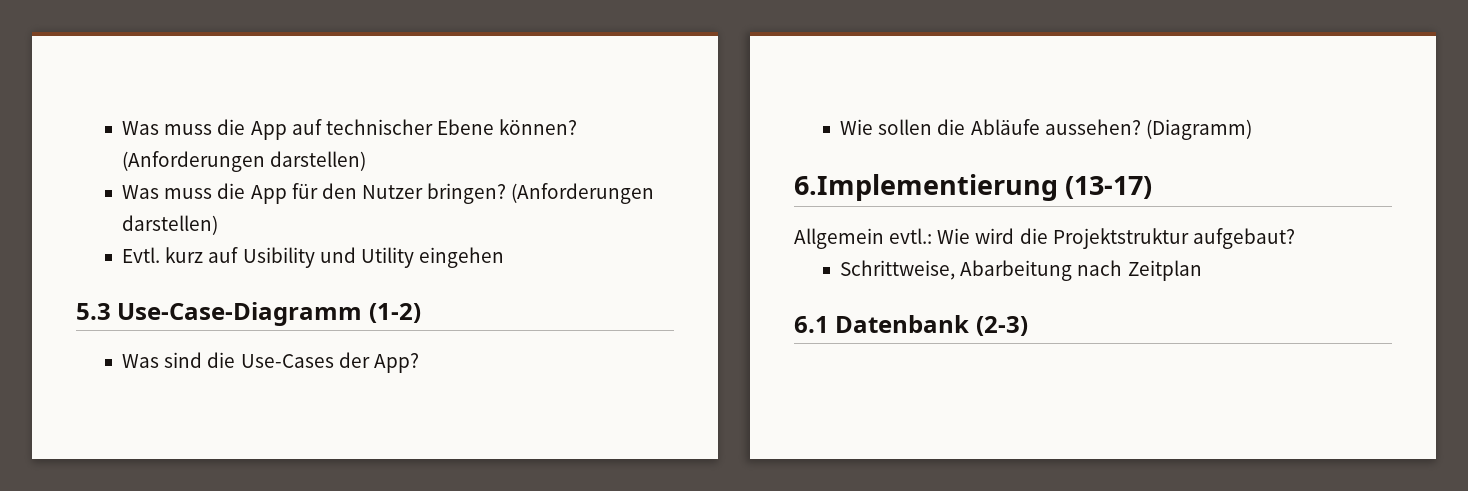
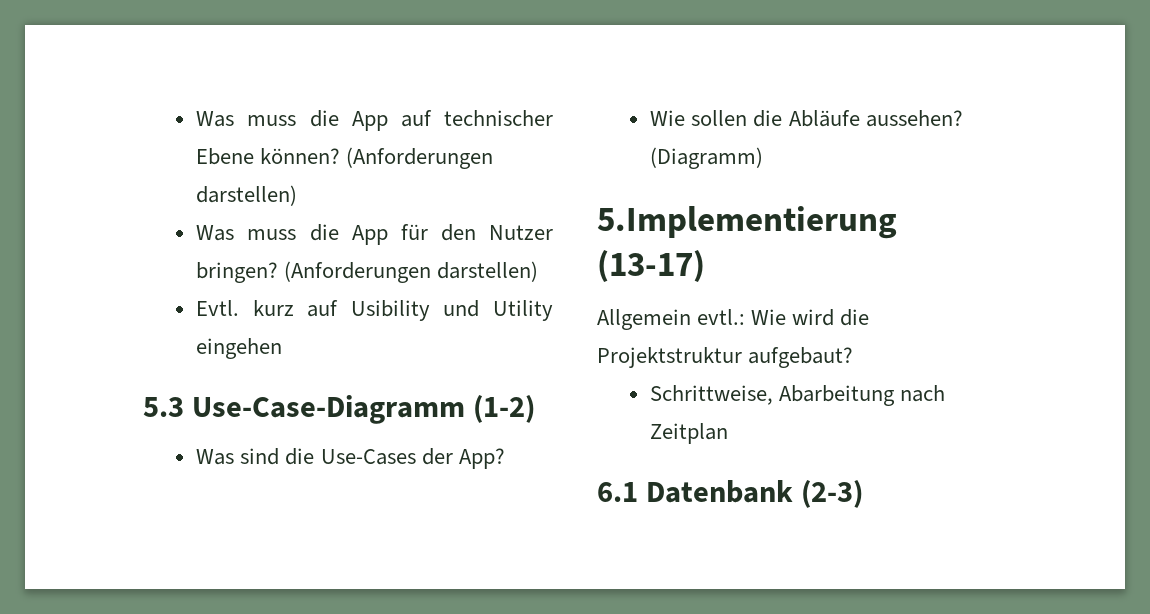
- 6.Implementierung (13-17)
+ 5.Implementierung (13-17)

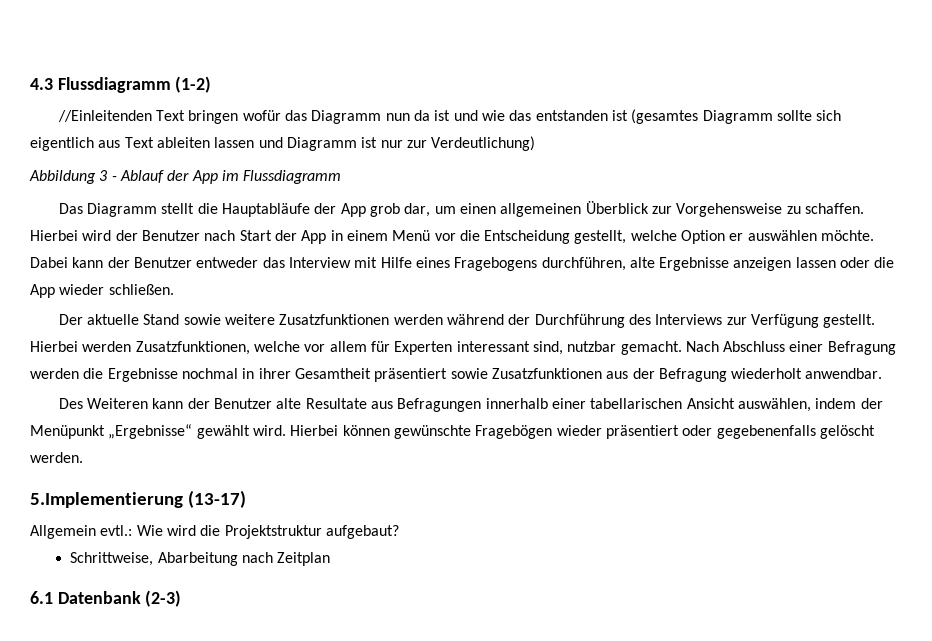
- Was muss die App auf technischer Ebene können? (Anforderungen darstellen)
- Was muss die App für den Nutzer bringen? (Anforderungen darstellen)
- Evtl. kurz auf Usibility und Utility eingehen
- 5.3 Use-Case-Diagramm (1-2)
- Was sind die Use-Cases der App?
- Wie sollen die Abläufe aussehen? (Diagramm)
+ 4.3 Flussdiagramm (1-2)
+ //Einleitenden Text bringen wofür das Diagramm nun da ist und wie das entstanden ist (gesamtes Diagramm sollte sich eigentlich aus Text ableiten lassen und Diagramm ist nur zur Verdeutlichung)
+ Abbildung 3 - Ablauf der App im Flussdiagramm
+ Das Diagramm stellt die Hauptabläufe der App grob dar, um einen allgemeinen Überblick zur Vorgehensweise zu schaffen. Hierbei wird der Benutzer nach Start der App in einem Menü vor die Entscheidung gestellt, welche Option er auswählen möchte. Dabei kann der Benutzer entweder das Interview mit Hilfe eines Fragebogens durchführen, alte Ergebnisse anzeigen lassen oder die App wieder schließen.
+ Der aktuelle Stand sowie weitere Zusatzfunktionen werden während der Durchführung des Interviews zur Verfügung gestellt. Hierbei werden Zusatzfunktionen, welche vor allem für Experten interessant sind, nutzbar gemacht. Nach Abschluss einer Befragung werden die Ergebnisse nochmal in ihrer Gesamtheit präsentiert sowie Zusatzfunktionen aus der Befragung wiederholt anwendbar.
+ Des Weiteren kann der Benutzer alte Resultate aus Befragungen innerhalb einer tabellarischen Ansicht auswählen, indem der Menüpunkt „Ergebnisse“ gewählt wird. Hierbei können gewünschte Fragebögen wieder präsentiert oder gegebenenfalls gelöscht werden.

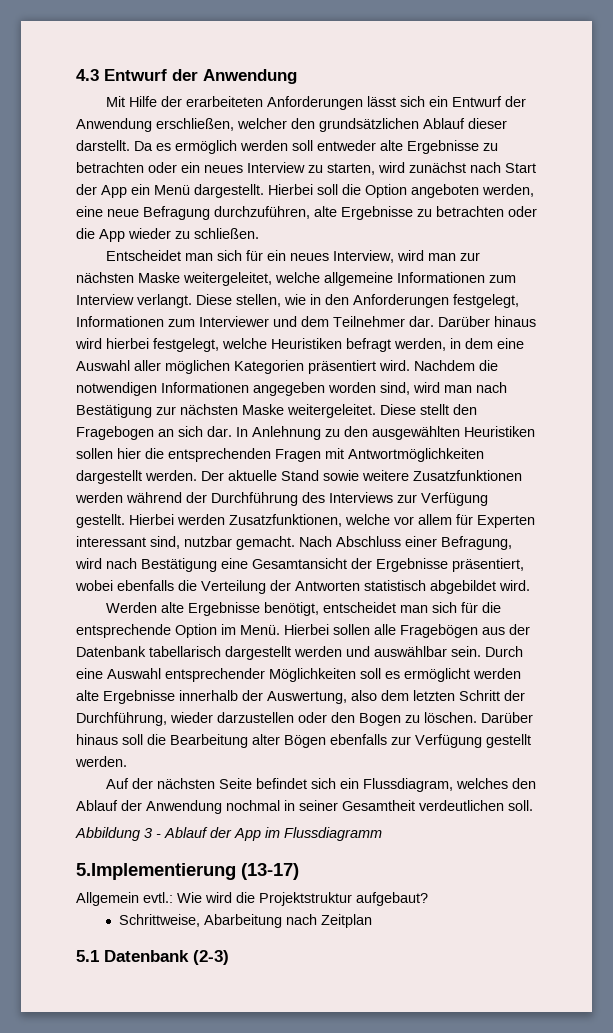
- 4.3 Flussdiagramm (1-2)
- //Einleitenden Text bringen wofür das Diagramm nun da ist und wie das entstanden ist (gesamtes Diagramm sollte sich eigentlich aus Text ableiten lassen und Diagramm ist nur zur Verdeutlichung)
- Abbildung 3 - Ablauf der App im Flussdiagramm
- Das Diagramm stellt die Hauptabläufe der App grob dar, um einen allgemeinen Überblick zur Vorgehensweise zu schaffen. Hierbei wird der Benutzer nach Start der App in einem Menü vor die Entscheidung gestellt, welche Option er auswählen möchte. Dabei kann der Benutzer entweder das Interview mit Hilfe eines Fragebogens durchführen, alte Ergebnisse anzeigen lassen oder die App wieder schließen.
+ 4.3 Entwurf der Anwendung
+ Mit Hilfe der erarbeiteten Anforderungen lässt sich ein Entwurf der Anwendung erschließen, welcher den grundsätzlichen Ablauf dieser darstellt. Da es ermöglich werden soll entweder alte Ergebnisse zu betrachten oder ein neues Interview zu starten, wird zunächst nach Start der App ein Menü dargestellt. Hierbei soll die Option angeboten werden, eine neue Befragung durchzuführen, alte Ergebnisse zu betrachten oder die App wieder zu schließen.
+ Entscheidet man sich für ein neues Interview, wird man zur nächsten Maske weitergeleitet, welche allgemeine Informationen zum Interview verlangt. Diese stellen, wie in den Anforderungen festgelegt, Informationen zum Interviewer und dem Teilnehmer dar. Darüber hinaus wird hierbei festgelegt, welche Heuristiken befragt werden, in dem eine Auswahl aller möglichen Kategorien präsentiert wird. Nachdem die notwendigen Informationen angegeben worden sind, wird man nach Bestätigung zur nächsten Maske weitergeleitet. Diese stellt den Fragebogen an sich dar. In Anlehnung zu den ausgewählten Heuristiken sollen hier die entsprechenden Fragen mit Antwortmöglichkeiten dargestellt werden.
- Nach Abschluss einer Befragung werden die Ergebnisse nochmal in ihrer Gesamtheit präsentiert sowie Zusatzfunktionen aus der Befragung wiederholt anwendbar.
- Des Weiteren kann der Benutzer alte Resultate aus Befragungen innerhalb einer tabellarischen Ansicht auswählen, indem der Menüpunkt „Ergebnisse“ gewählt wird. Hierbei können gewünschte Fragebögen wieder präsentiert oder gegebenenfalls gelöscht werden.
+ Nach Abschluss einer Befragung, wird nach Bestätigung eine Gesamtansicht der Ergebnisse präsentiert, wobei ebenfalls die Verteilung der Antworten statistisch abgebildet wird.
+ Werden alte Ergebnisse benötigt, entscheidet man sich für die entsprechende Option im Menü. Hierbei sollen alle Fragebögen aus der Datenbank tabellarisch dargestellt werden und auswählbar sein. Durch eine Auswahl entsprechender Möglichkeiten soll es ermöglicht werden alte Ergebnisse innerhalb der Auswertung, also dem letzten Schritt der Durchführung, wieder darzustellen oder den Bogen zu löschen. Darüber hinaus soll die Bearbeitung alter Bögen ebenfalls zur Verfügung gestellt werden.
+ Auf der nächsten Seite befindet sich ein Flussdiagram, welches den Ablauf der Anwendung nochmal in seiner Gesamtheit verdeutlichen soll.
+ Abbildung 3 - Ablauf der App im Flussdiagramm
- 6.1 Datenbank (2-3)
+ 5.1 Datenbank (2-3)

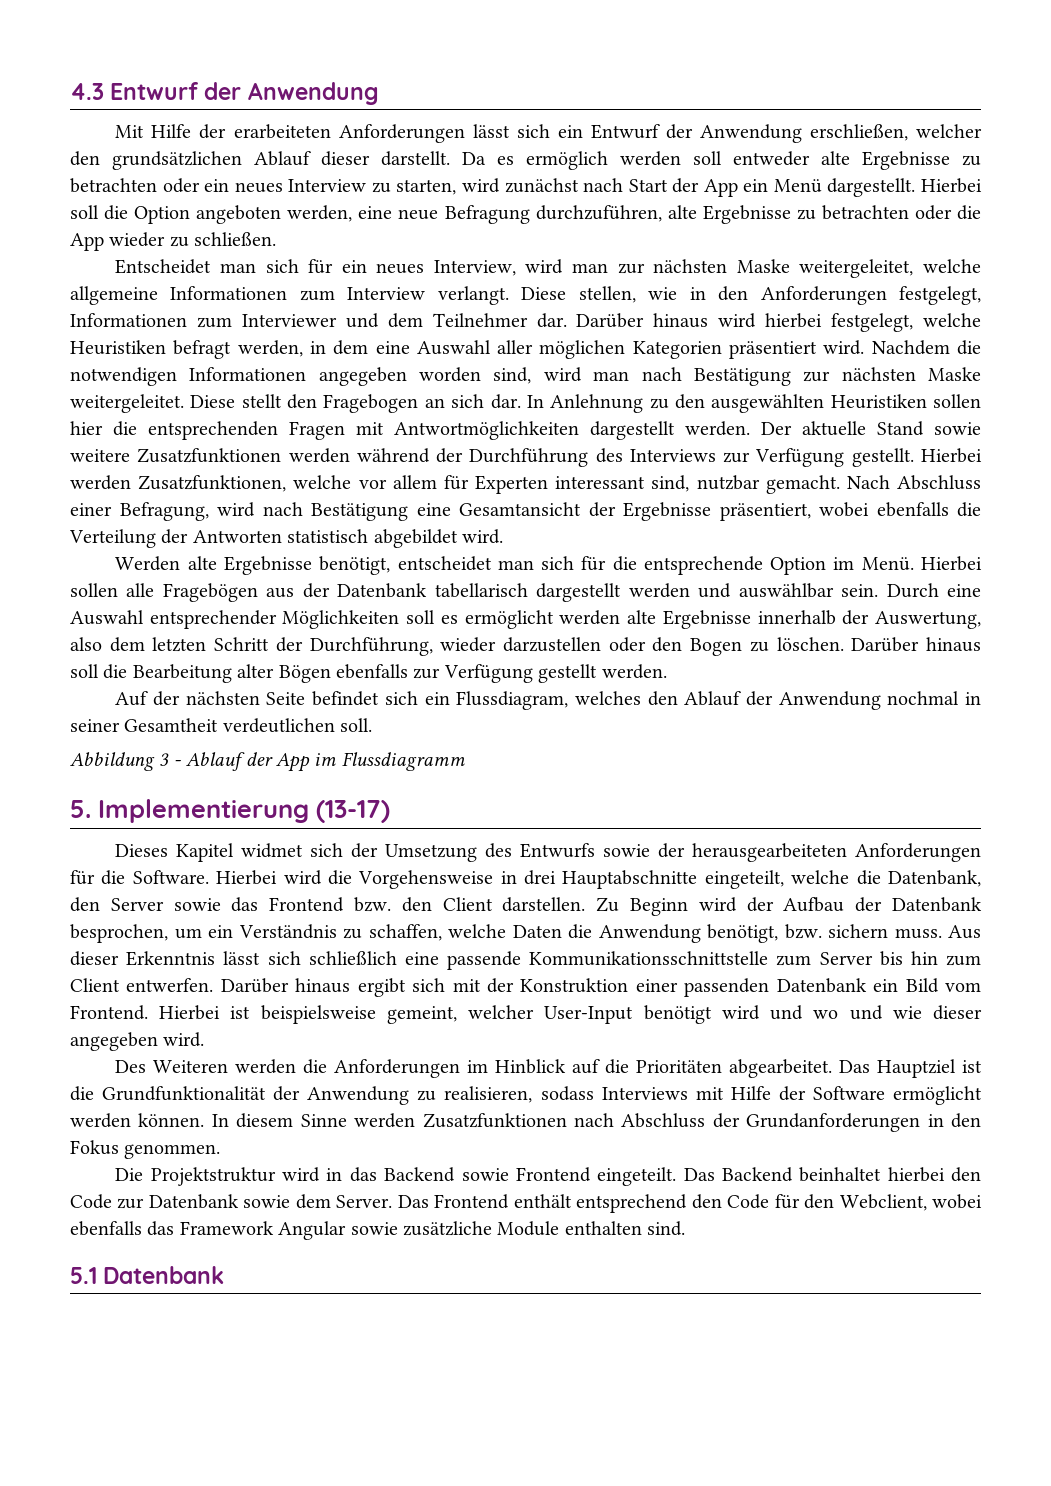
- 5.Implementierung (13-17)
+ 5. Implementierung (13-17)
- Allgemein evtl.: Wie wird die Projektstruktur aufgebaut?
- Schrittweise, Abarbeitung nach Zeitplan
+ Dieses Kapitel widmet sich der Umsetzung des Entwurfs sowie der herausgearbeiteten Anforderungen für die Software. Hierbei wird die Vorgehensweise in drei Hauptabschnitte eingeteilt, welche die Datenbank, den Server sowie das Frontend bzw. den Client darstellen. Zu Beginn wird der Aufbau der Datenbank besprochen, um ein Verständnis zu schaffen, welche Daten die Anwendung benötigt, bzw. sichern muss. Aus dieser Erkenntnis lässt sich schließlich eine passende Kommunikationsschnittstelle zum Server bis hin zum Client entwerfen. Darüber hinaus ergibt sich mit der Konstruktion einer passenden Datenbank ein Bild vom Frontend. Hierbei ist beispielsweise gemeint, welcher User-Input benötigt wird und wo und wie dieser angegeben wird.
+ Des Weiteren werden die Anforderungen im Hinblick auf die Prioritäten abgearbeitet. Das Hauptziel ist die Grundfunktionalität der Anwendung zu realisieren, sodass Interviews mit Hilfe der Software ermöglicht werden können. In diesem Sinne werden Zusatzfunktionen nach Abschluss der Grundanforderungen in den Fokus genommen.
+ Die Projektstruktur wird in das Backend sowie Frontend eingeteilt. Das Backend beinhaltet hierbei den Code zur Datenbank sowie dem Server. Das Frontend enthält entsprechend den Code für den Webclient, wobei ebenfalls das Framework Angular sowie zusätzliche Module enthalten sind.
- 5.1 Datenbank (2-3)
+ 5.1 Datenbank

